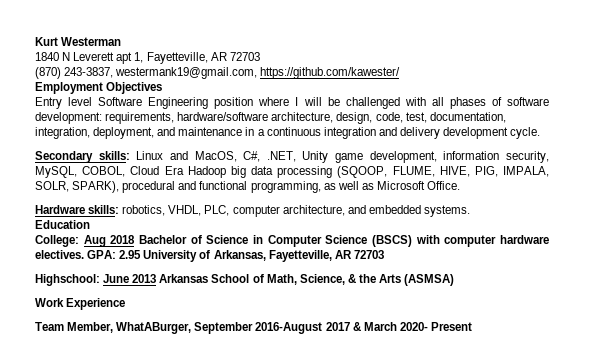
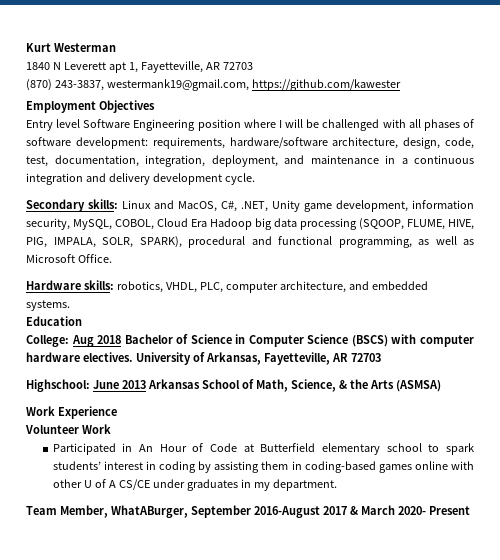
- (870) 243-3837, westermank19@gmail.com, https://github.com/kawester/
+ (870) 243-3837, westermank19@gmail.com, https://github.com/kawester
- GPA: 2.95 University of Arkansas, Fayetteville, AR 72703
+ University of Arkansas, Fayetteville, AR 72703
+ Volunteer Work
+ Participated in An Hour of Code at Butterfield elementary school to spark students’ interest in coding by assisting them in coding-based games online with other U of A CS/CE under graduates in my department.

